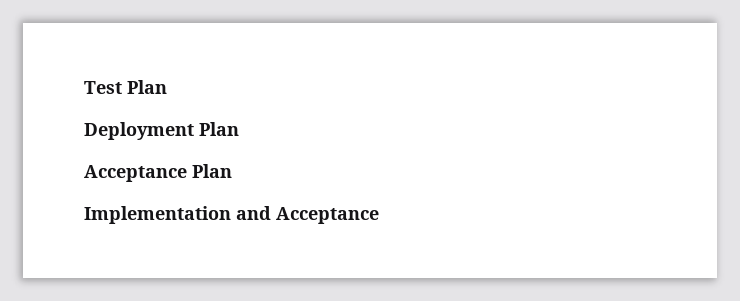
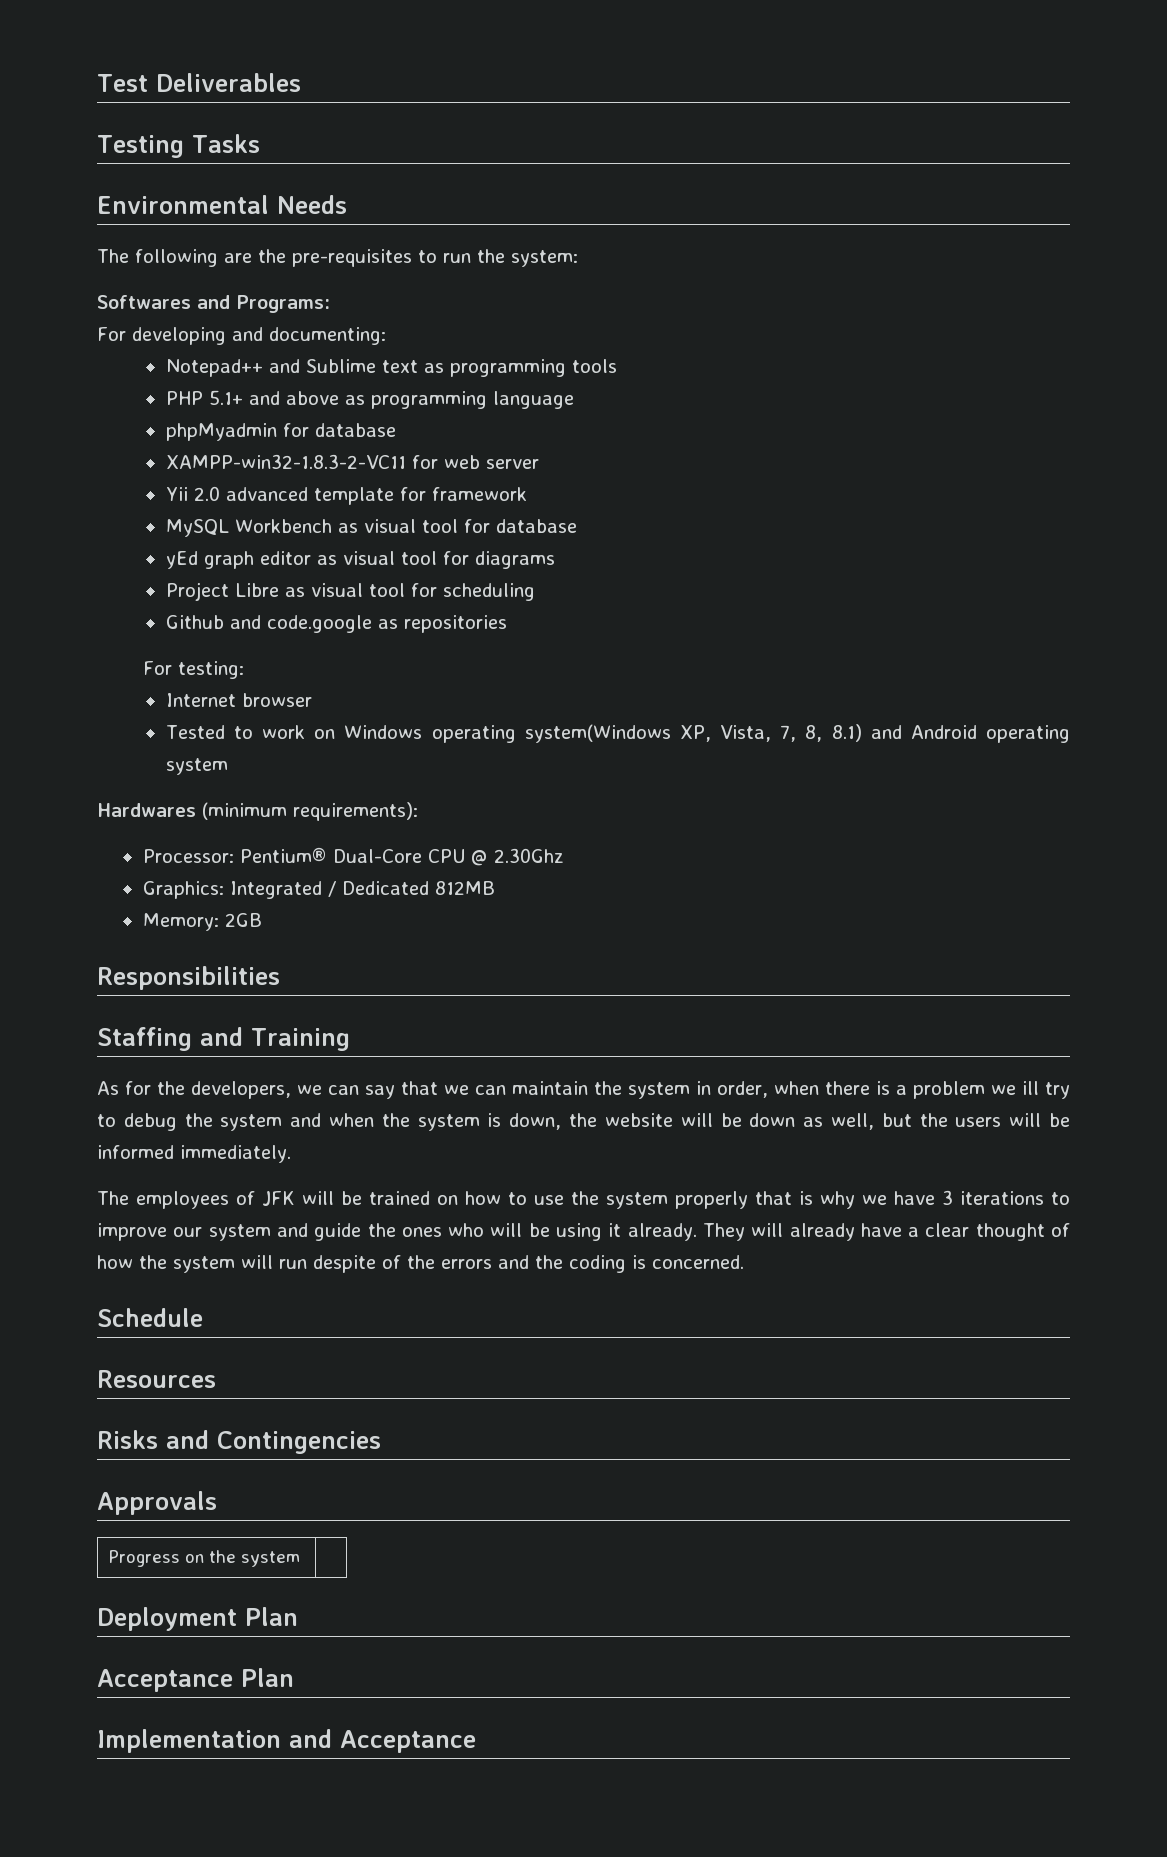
- Test Plan
+ Test Deliverables
+ Testing Tasks
+ Environmental Needs
+ The following are the pre-requisites to run the system:
+ Softwares and Programs:
+ For developing and documenting:
+ Notepad++ and Sublime text as programming tools
+ PHP 5.1+ and above as programming language
+ phpMyadmin for database
+ XAMPP-win32-1.8.3-2-VC11 for web server
+ Yii 2.0 advanced template for framework
+ MySQL Workbench as visual tool for database
+ yEd graph editor as visual tool for diagrams
+ Project Libre as visual tool for scheduling
+ Github and code.google as repositories
+ For testing:
+ Internet browser
+ Tested to work on Windows operating system(Windows XP, Vista, 7, 8, 8.1) and Android operating system
+ Hardwares (minimum requirements):
+ Processor: Pentium® Dual-Core CPU @ 2.30Ghz
+ Graphics: Integrated / Dedicated 812MB
+ Memory: 2GB
+ Responsibilities
+ Staffing and Training
+ As for the developers, we can say that we can maintain the system in order, when there is a problem we ill try to debug the system and when the system is down, the website will be down as well, but the users will be informed immediately.
+ The employees of JFK will be trained on how to use the system properly that is why we have 3 iterations to improve our system and guide the ones who will be using it already. They will already have a clear thought of how the system will run despite of the errors and the coding is concerned.
+ Schedule
+ Resources
+ Risks and Contingencies
+ Approvals
+ Progress on the system |

